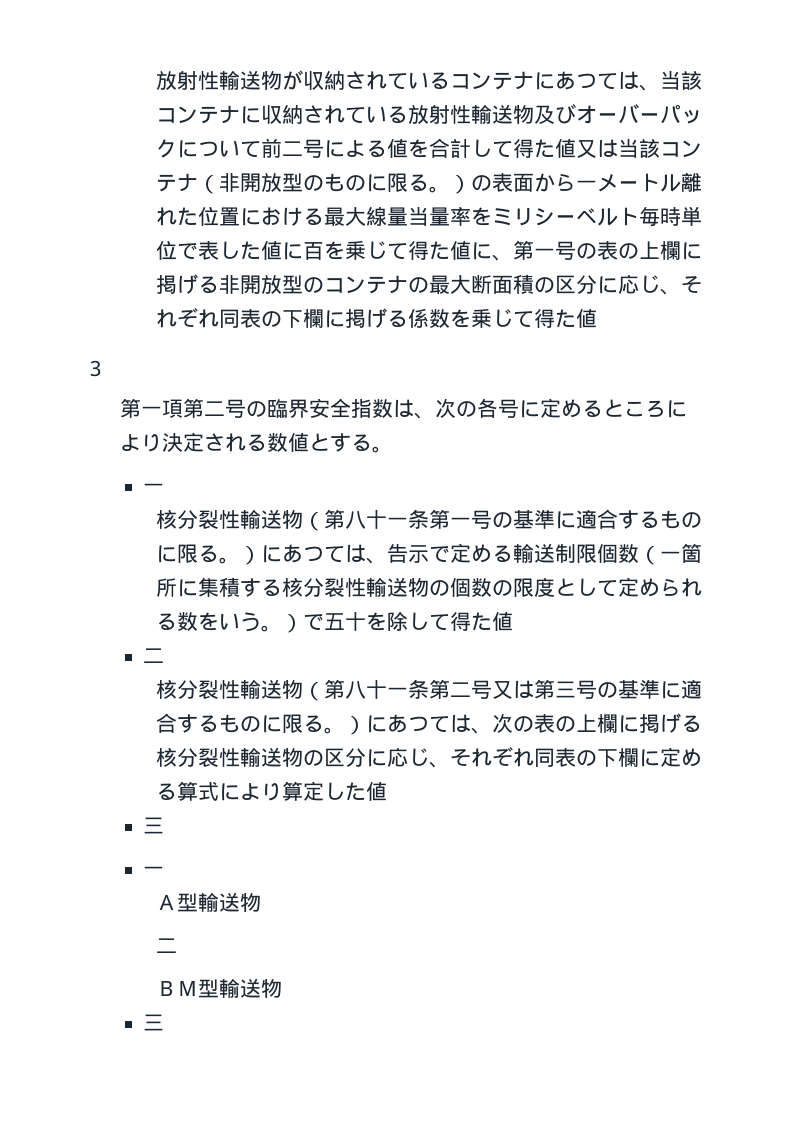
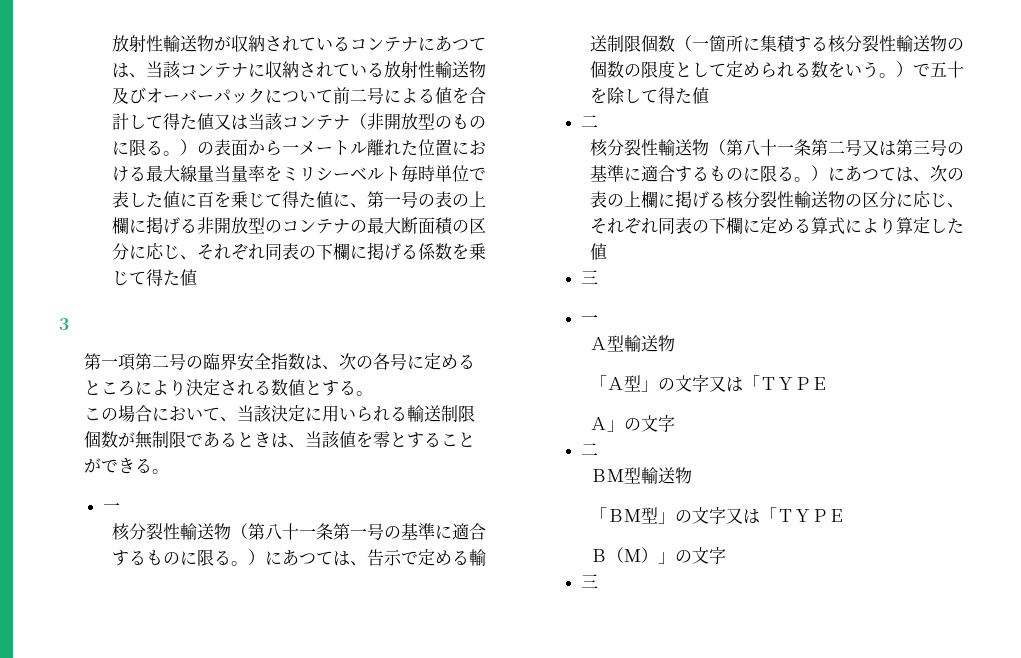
+ この場合において、当該決定に用いられる輸送制限個数が無制限であるときは、当該値を零とすることができる。
  Ａ型輸送物
+ 「Ａ型」の文字又は「ＴＹＰＥ
+ Ａ」の文字
  二
  ＢＭ型輸送物
+ 「ＢＭ型」の文字又は「ＴＹＰＥ
+ Ｂ（Ｍ）」の文字

